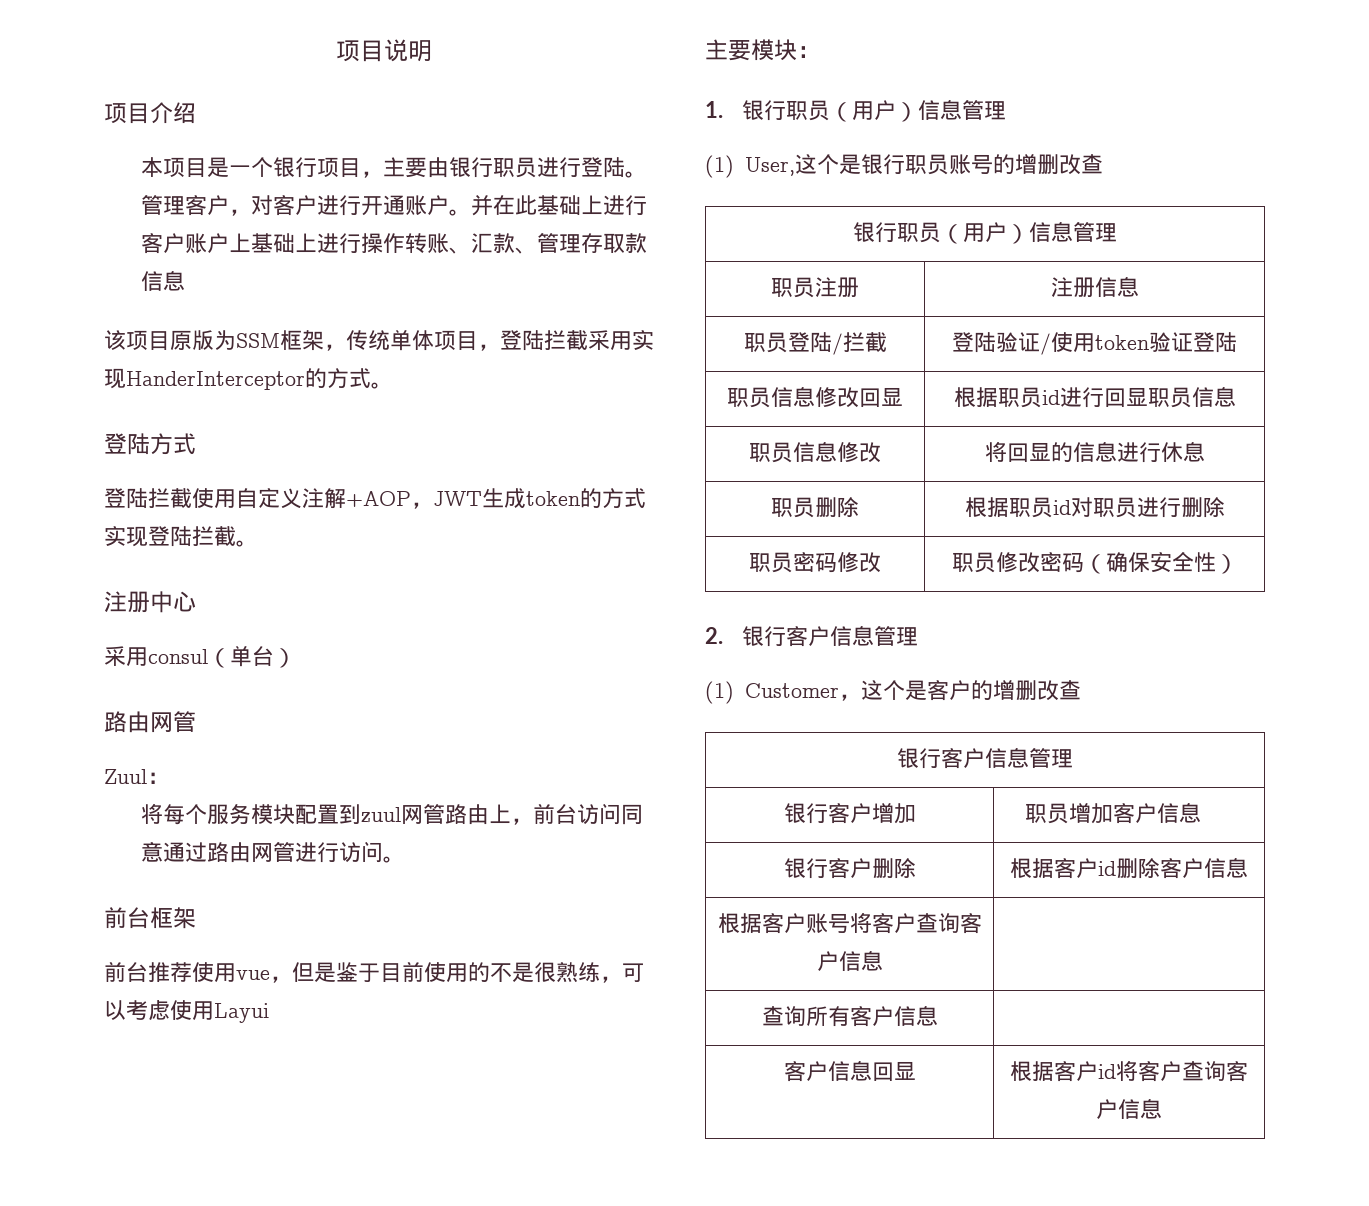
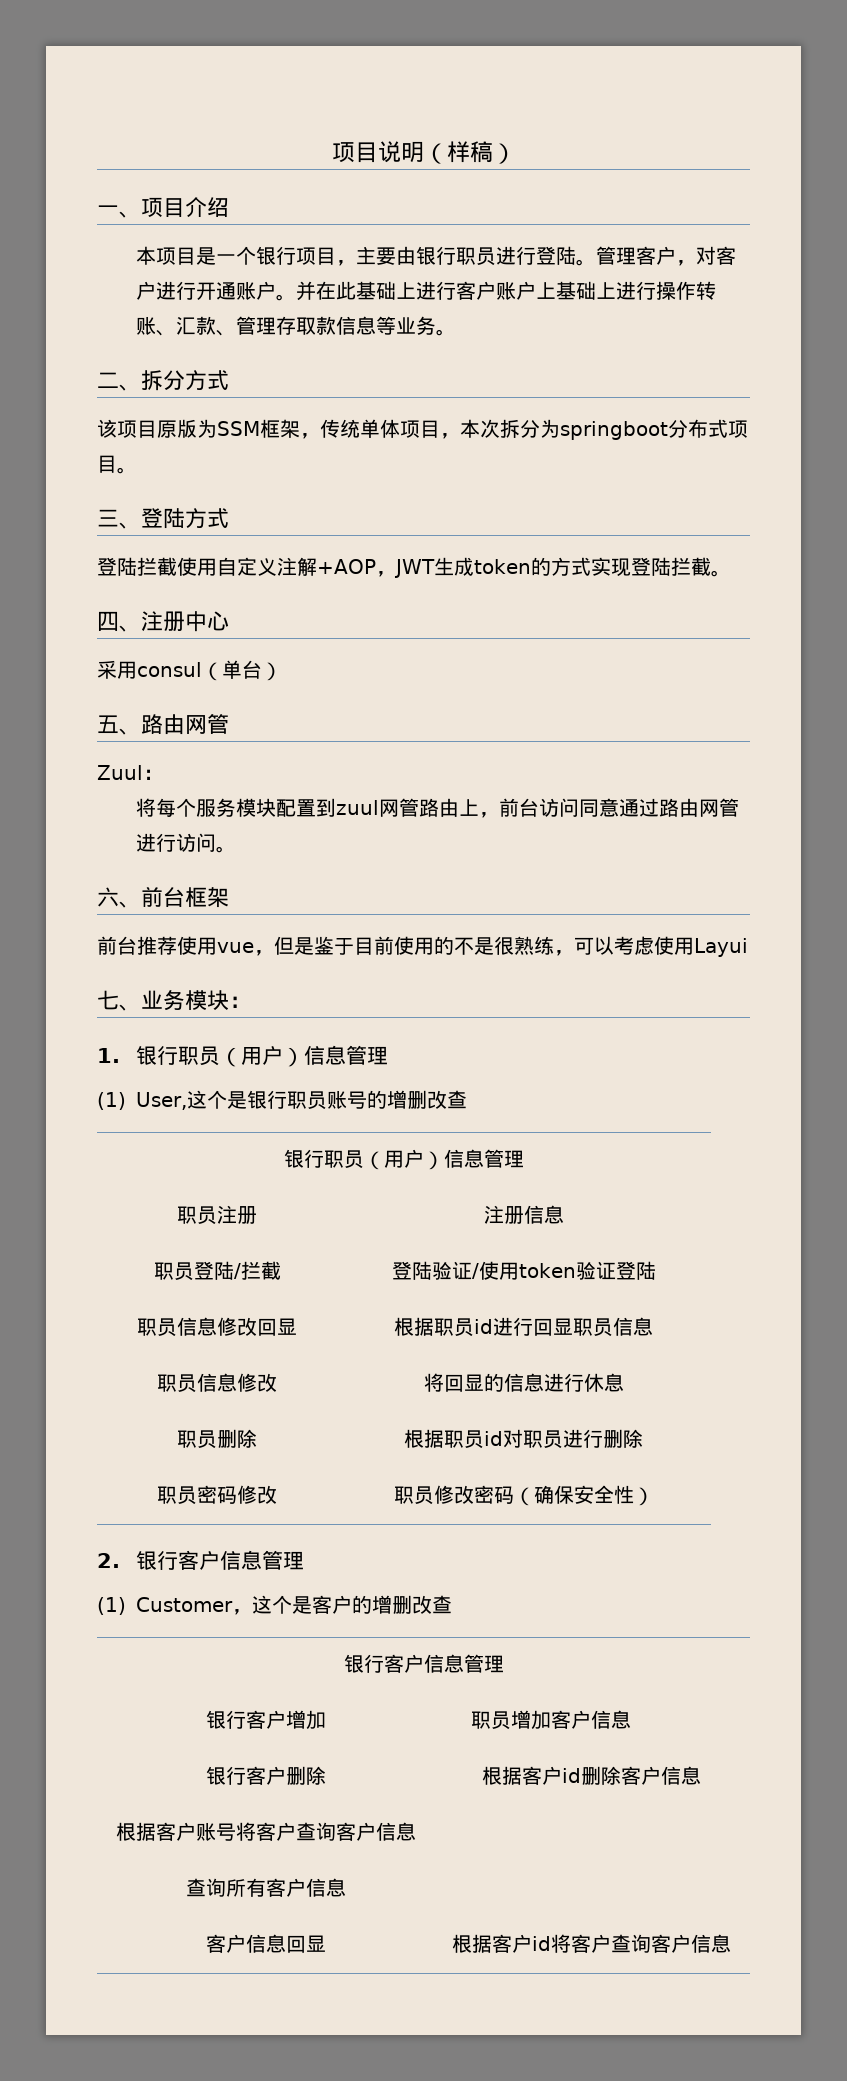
- 项目说明
- 项目介绍
+ 项目说明（样稿）
+ 一、项目介绍
- 并在此基础上进行客户账户上基础上进行操作转账、汇款、管理存取款信息
+ 并在此基础上进行客户账户上基础上进行操作转账、汇款、管理存取款信息等业务。
+ 二、拆分方式
- 该项目原版为SSM框架，传统单体项目，登陆拦截采用实现HanderInterceptor的方式。
- 登陆方式
+ 该项目原版为SSM框架，传统单体项目，本次拆分为springboot分布式项目。
+ 三、登陆方式
- 注册中心
+ 四、注册中心
  采用consul（单台）
- 路由网管
+ 五、路由网管
- 前台框架
+ 六、前台框架
- 主要模块：
+ 七、业务模块：

